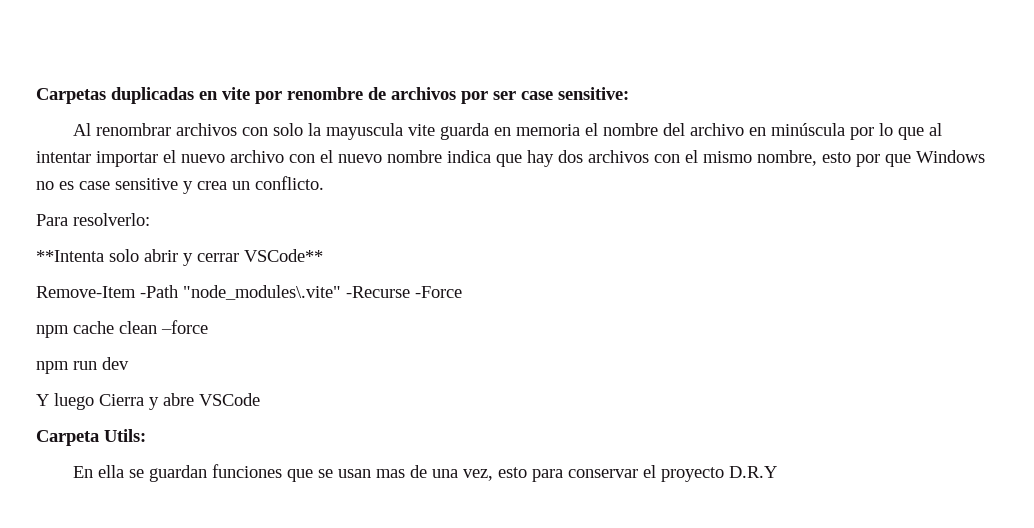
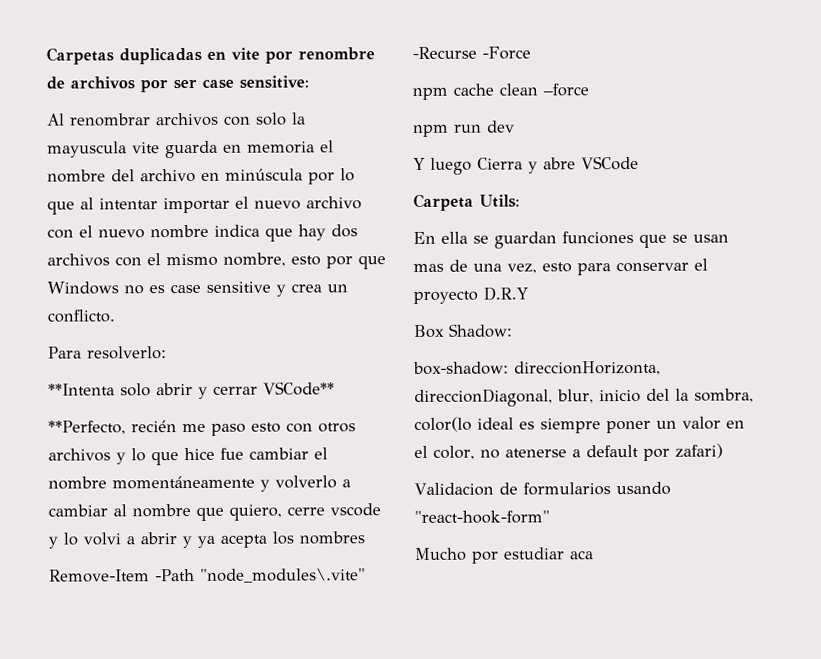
+ **Perfecto, recién me paso esto con otros archivos y lo que hice fue cambiar el nombre momentáneamente y volverlo a cambiar al nombre que quiero, cerre vscode y lo volvi a abrir y ya acepta los nombres
+ Box Shadow:
+ box-shadow: direccionHorizonta, direccionDiagonal, blur, inicio del la sombra, color(lo ideal es siempre poner un valor en el color, no atenerse a default por zafari)
+ Validacion de formularios usando "react-hook-form"
+ Mucho por estudiar aca

